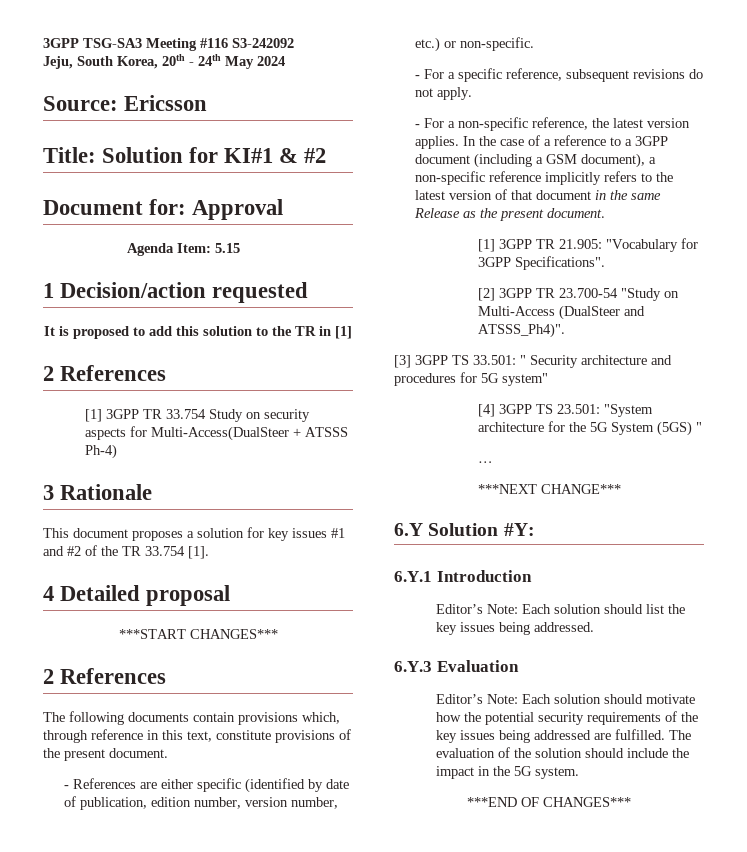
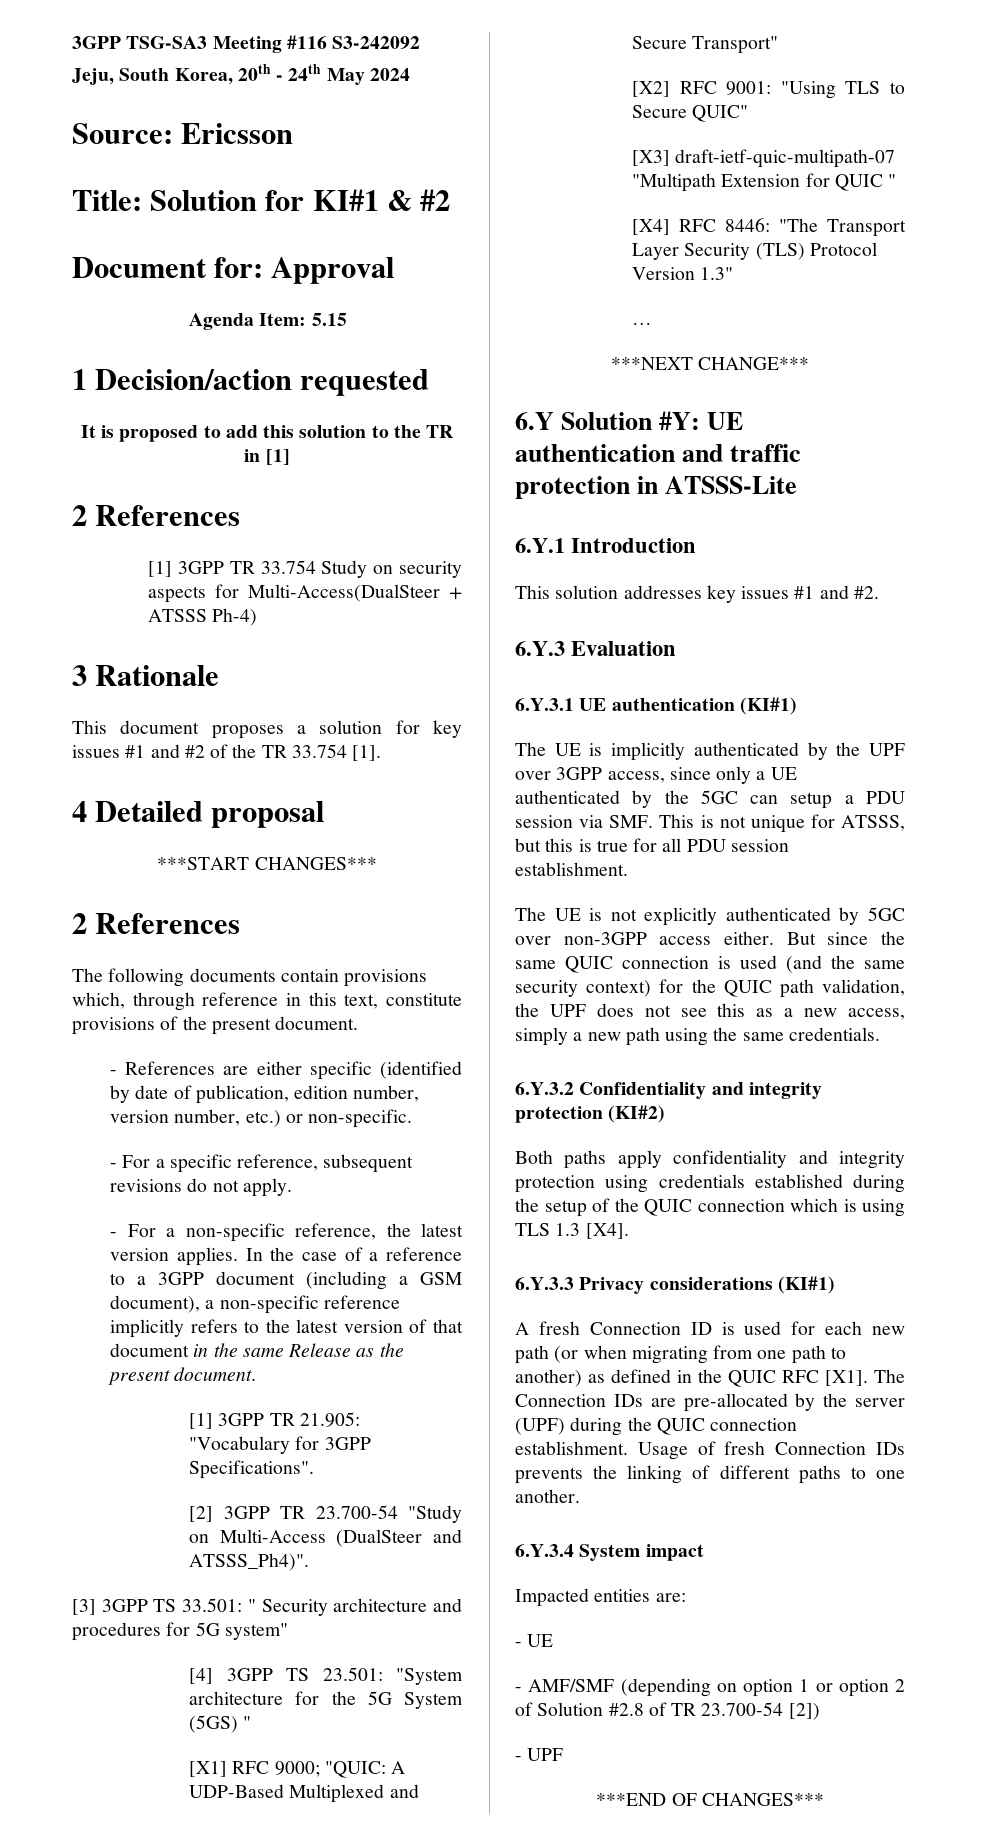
+ [X1] RFC 9000; "QUIC: A UDP-Based Multiplexed and Secure Transport"
+ [X2] RFC 9001: "Using TLS to Secure QUIC"
+ [X3] draft-ietf-quic-multipath-07 "Multipath Extension for QUIC "
+ [X4] RFC 8446: "The Transport Layer Security (TLS) Protocol Version 1.3"
- 6.Y Solution #Y:
+ 6.Y Solution #Y: UE authentication and traffic protection in ATSSS-Lite
  6.Y.1 Introduction
- Editor’s Note: Each solution should list the key issues being addressed.
+ This solution addresses key issues #1 and #2.
  6.Y.3 Evaluation
- Editor’s Note: Each solution should motivate how the potential security requirements of the key issues being addressed are fulfilled. The evaluation of the solution should include the impact in the 5G system.
+ 6.Y.3.1 UE authentication (KI#1)
+ The UE is implicitly authenticated by the UPF over 3GPP access, since only a UE authenticated by the 5GC can setup a PDU session via SMF. This is not unique for ATSSS, but this is true for all PDU session establishment.
+ The UE is not explicitly authenticated by 5GC over non-3GPP access either. But since the same QUIC connection is used (and the same security context) for the QUIC path validation, the UPF does not see this as a new access, simply a new path using the same credentials.
+ 6.Y.3.2 Confidentiality and integrity protection (KI#2)
+ Both paths apply confidentiality and integrity protection using credentials established during the setup of the QUIC connection which is using TLS 1.3 [X4].
+ 6.Y.3.3 Privacy considerations (KI#1)
+ A fresh Connection ID is used for each new path (or when migrating from one path to another) as defined in the QUIC RFC [X1]. The Connection IDs are pre-allocated by the server (UPF) during the QUIC connection establishment. Usage of fresh Connection IDs prevents the linking of different paths to one another.
+ 6.Y.3.4 System impact
+ Impacted entities are:
+ - UE
+ - AMF/SMF (depending on option 1 or option 2 of Solution #2.8 of TR 23.700-54 [2])
+ - UPF

